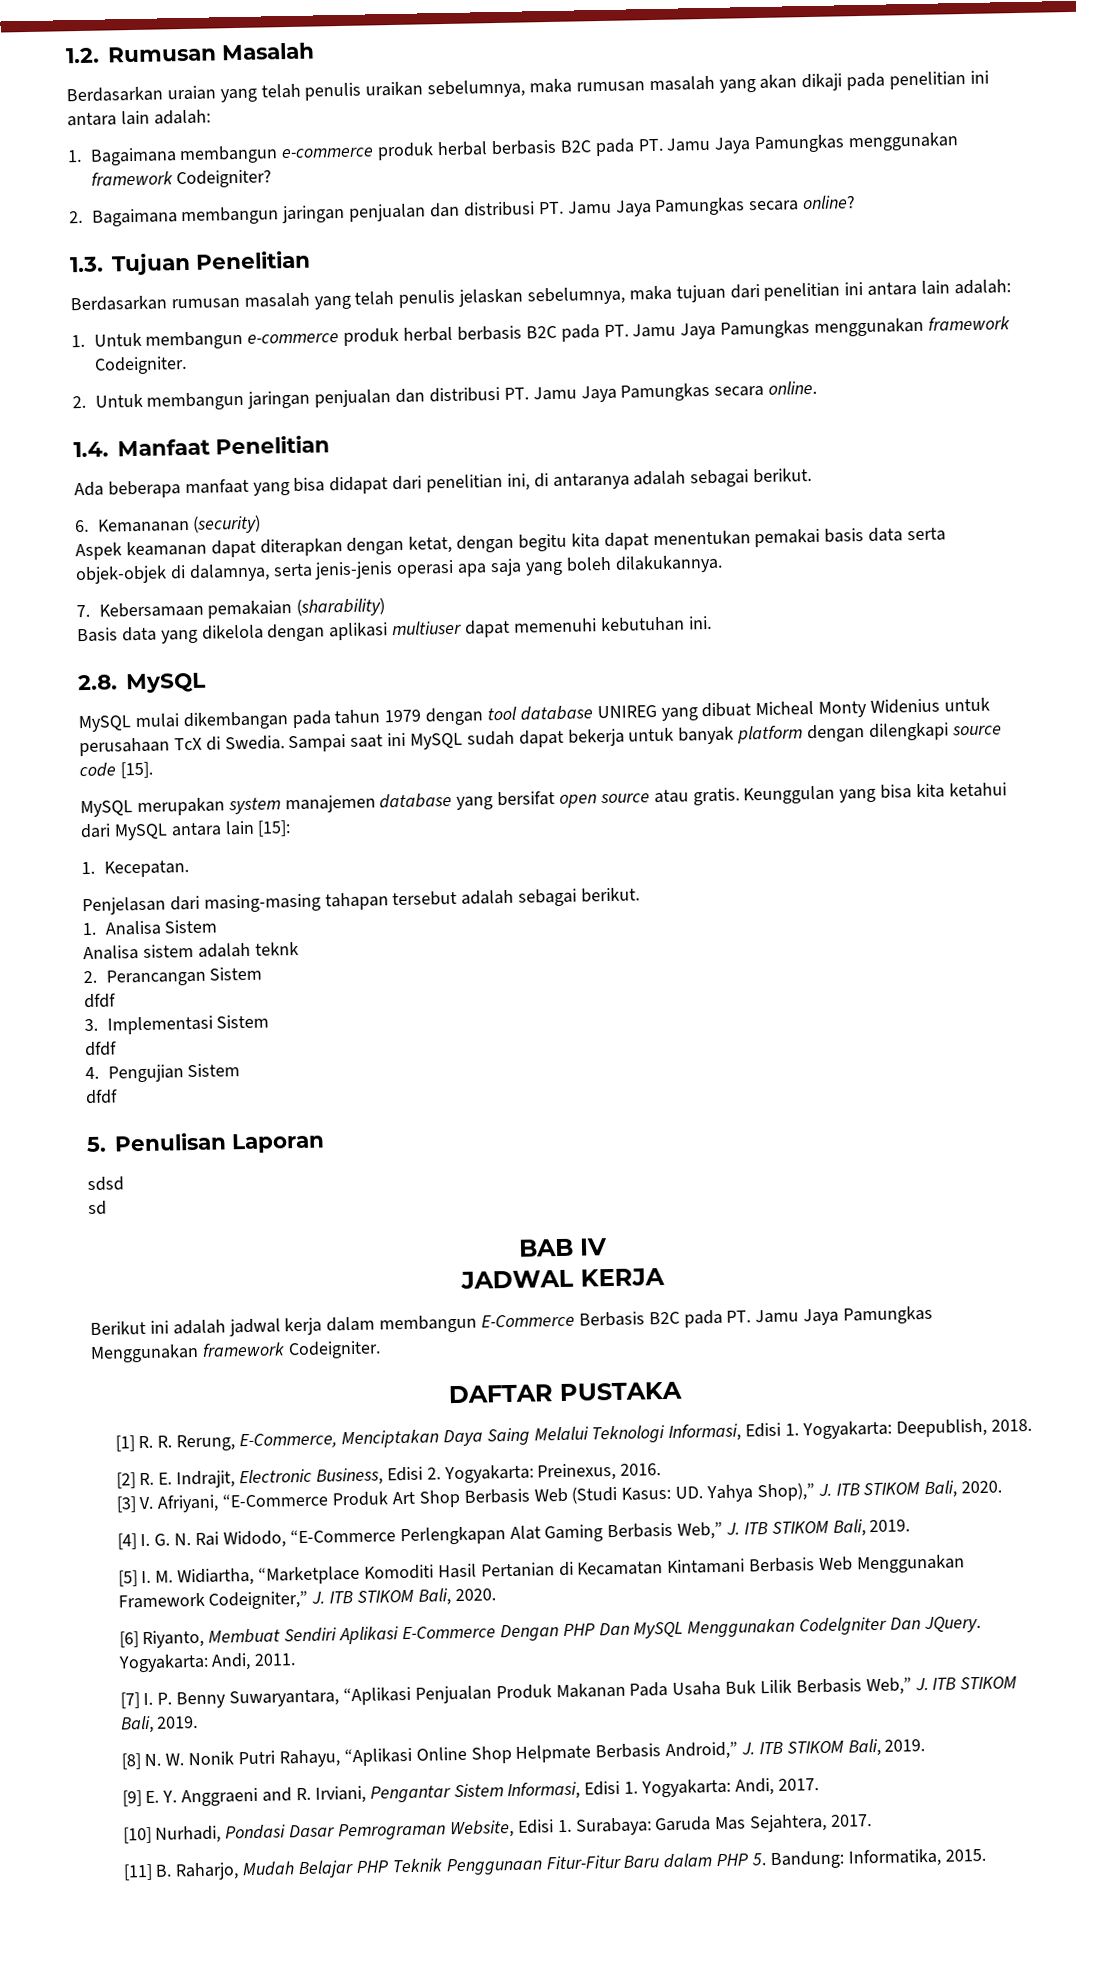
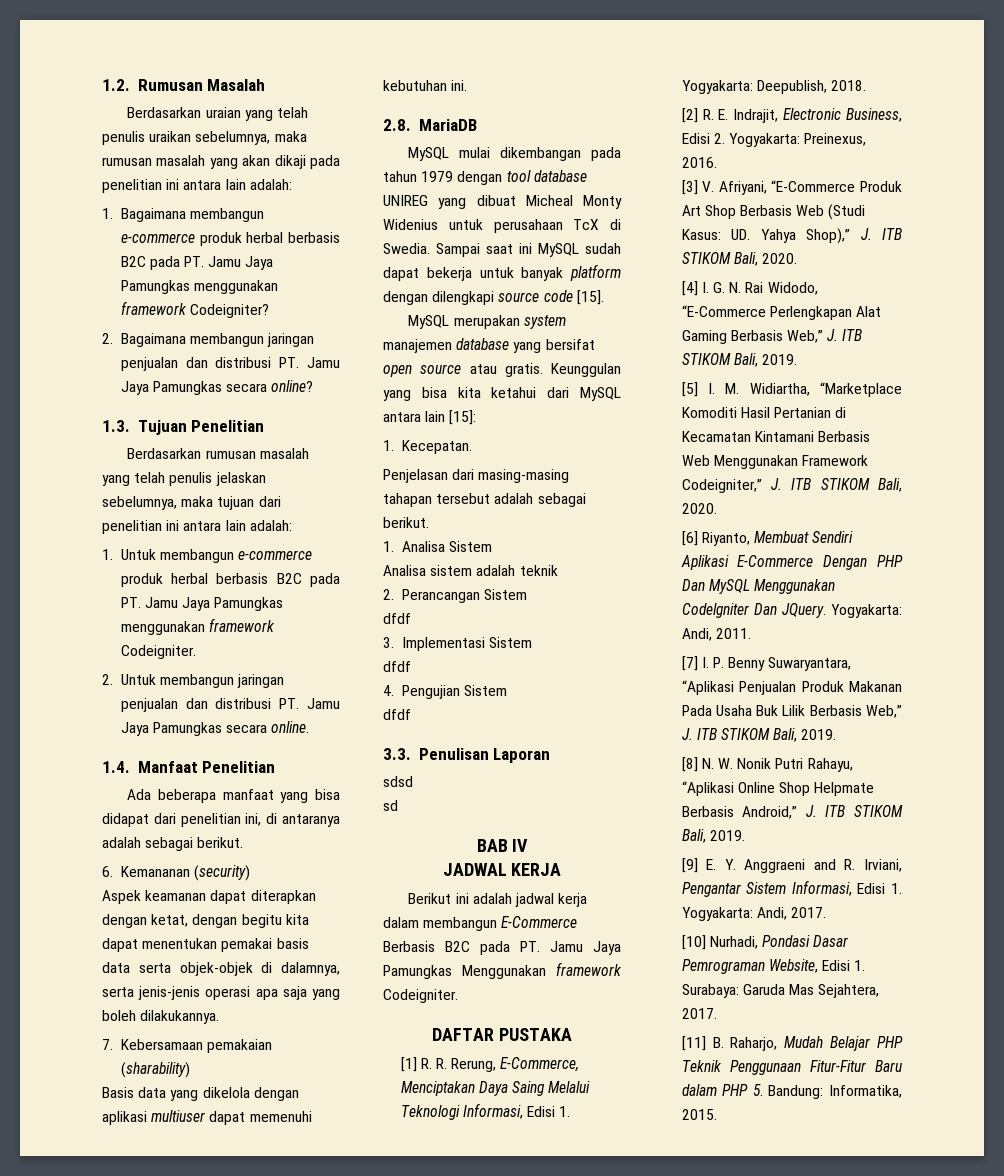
- 2.8. MySQL
+ 2.8. MariaDB
- Analisa sistem adalah teknk
+ Analisa sistem adalah teknik
- 5. Penulisan Laporan
+ 3.3. Penulisan Laporan

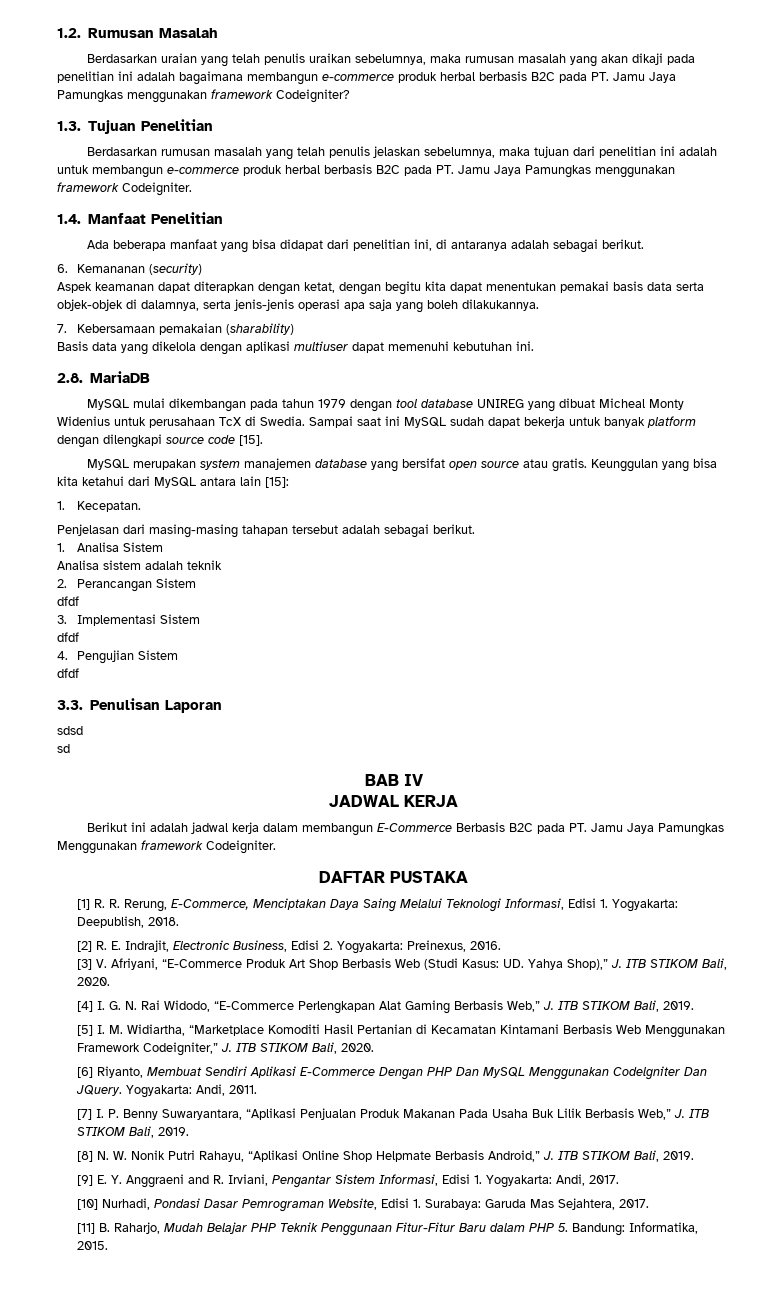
- Berdasarkan uraian yang telah penulis uraikan sebelumnya, maka rumusan masalah yang akan dikaji pada penelitian ini antara lain adalah:
- 1. Bagaimana membangun e-commerce produk herbal berbasis B2C pada PT. Jamu Jaya Pamungkas menggunakan framework Codeigniter?
+ Berdasarkan uraian yang telah penulis uraikan sebelumnya, maka rumusan masalah yang akan dikaji pada penelitian ini adalah bagaimana membangun e-commerce produk herbal berbasis B2C pada PT. Jamu Jaya Pamungkas menggunakan framework Codeigniter?
- 2. Bagaimana membangun jaringan penjualan dan distribusi PT. Jamu Jaya Pamungkas secara online?
- Berdasarkan rumusan masalah yang telah penulis jelaskan sebelumnya, maka tujuan dari penelitian ini antara lain adalah:
- 1. Untuk membangun e-commerce produk herbal berbasis B2C pada PT. Jamu Jaya Pamungkas menggunakan framework Codeigniter.
+ Berdasarkan rumusan masalah yang telah penulis jelaskan sebelumnya, maka tujuan dari penelitian ini adalah untuk membangun e-commerce produk herbal berbasis B2C pada PT. Jamu Jaya Pamungkas menggunakan framework Codeigniter.
- 2. Untuk membangun jaringan penjualan dan distribusi PT. Jamu Jaya Pamungkas secara online.

